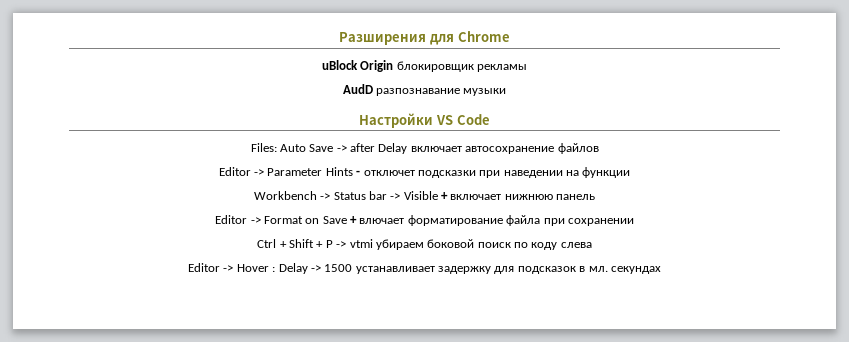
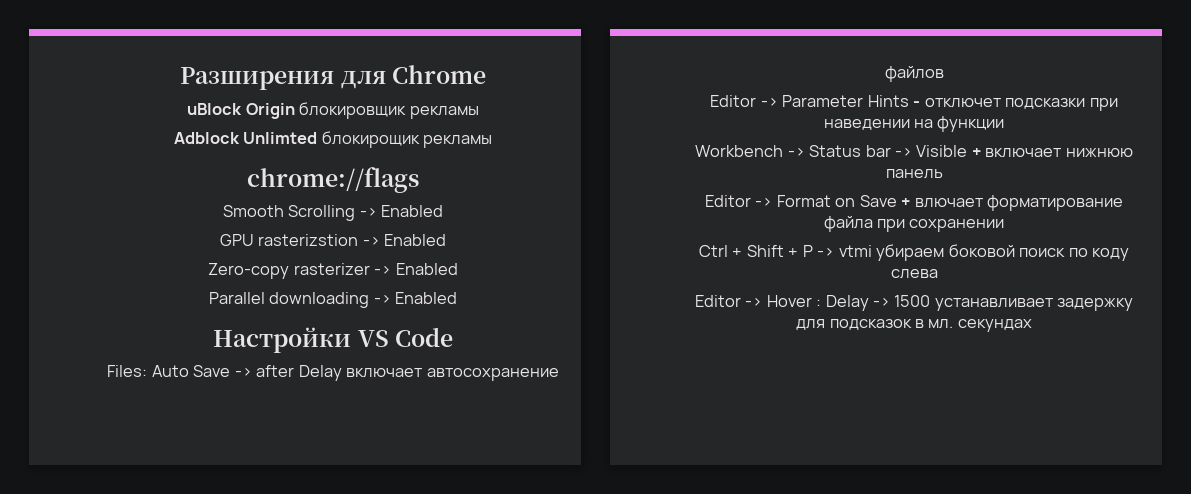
- AudD разпознавание музыки
+ Adblock Unlimted блокирощик рекламы
+ chrome://flags
+ Smooth Scrolling -> Enabled
+ GPU rasterizstion -> Enabled
+ Zero-copy rasterizer -> Enabled
+ Parallel downloading -> Enabled

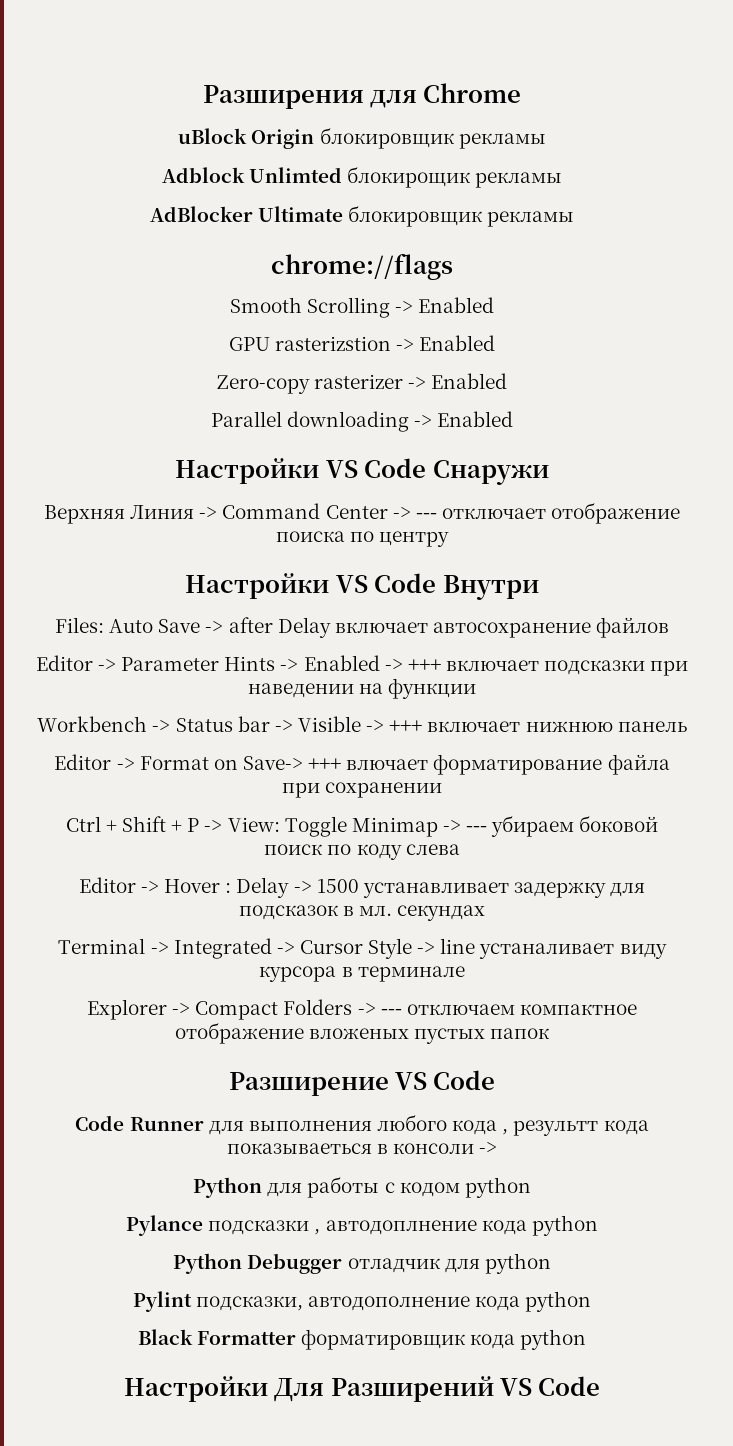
+ AdBlocker Ultimate блокировщик рекламы
- Настройки VS Code
+ Настройки VS Code Снаружи
+ Верхняя Линия -> Command Center -> --- отключает отображение поиска по центру
+ Настройки VS Code Внутри
- Editor -> Parameter Hints - отключет подсказки при наведении на функции
+ Editor -> Parameter Hints -> Enabled -> +++ включает подсказки при наведении на функции
- Workbench -> Status bar -> Visible + включает нижнюю панель
+ Workbench -> Status bar -> Visible -> +++ включает нижнюю панель
- Editor -> Format on Save + влючает форматирование файла при сохранении
+ Editor -> Format on Save-> +++ влючает форматирование файла при сохранении
- Ctrl + Shift + P -> vtmi убираем боковой поиск по коду слева
+ Ctrl + Shift + P -> View: Toggle Minimap -> --- убираем боковой поиск по коду слева
+ Terminal -> Integrated -> Cursor Style -> line устаналивает виду курсора в терминале
+ Explorer -> Compact Folders -> --- отключаем компактное отображение вложеных пустых папок
+ Разширение VS Code
+ Code Runner для выполнения любого кода , результт кода показываеться в консоли ->
+ Python для работы с кодом python
+ Pylance подсказки , автодоплнение кода python
+ Python Debugger отладчик для python
+ Pylint подсказки, автодополнение кода python
+ Black Formatter форматировщик кода python
+ Настройки Для Разширений VS Code

